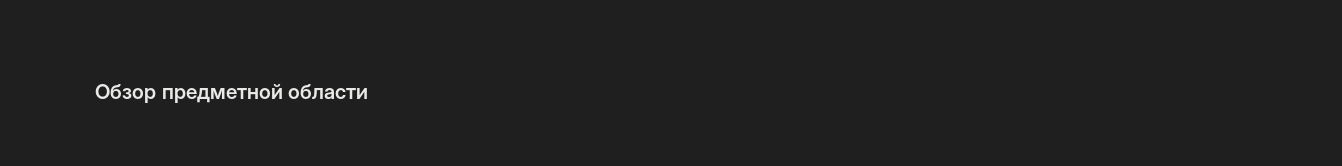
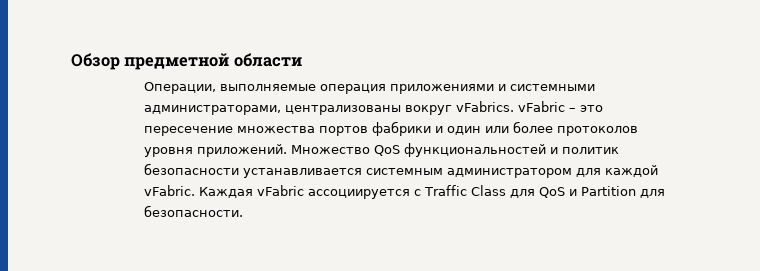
+ Операции, выполняемые операция приложениями и системными администраторами, централизованы вокруг vFabrics. vFabric – это пересечение множества портов фабрики и один или более протоколов уровня приложений. Множество QoS функциональностей и политик безопасности устанавливается системным администратором для каждой vFabric. Каждая vFabric ассоциируется с Traffic Class для QoS и Partition для безопасности.

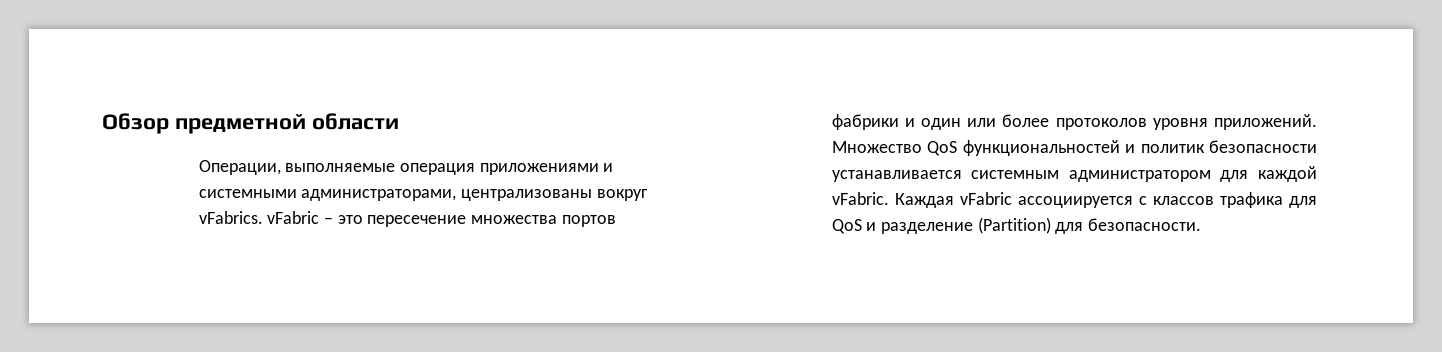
- Каждая vFabric ассоциируется с Traffic Class для QoS и Partition для безопасности.
+ Каждая vFabric ассоциируется с классов трафика для QoS и разделение (Partition) для безопасности.

